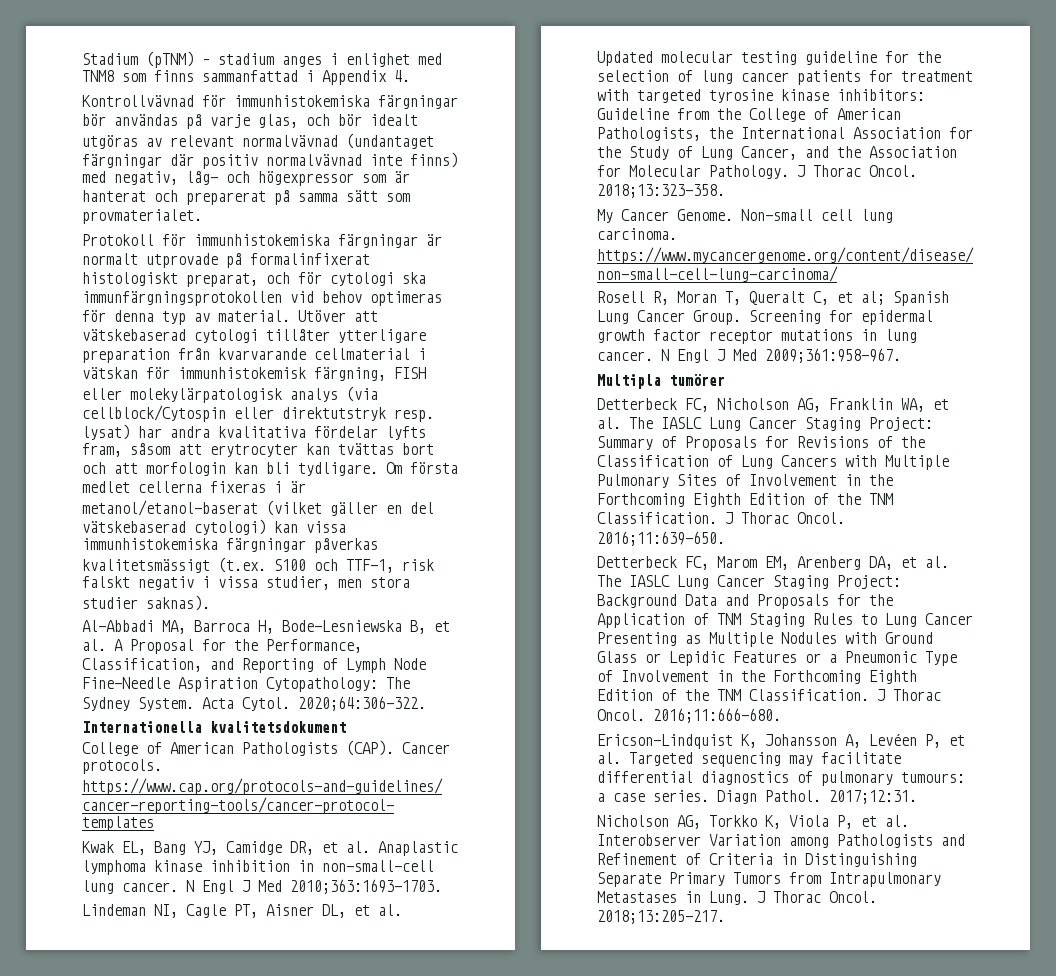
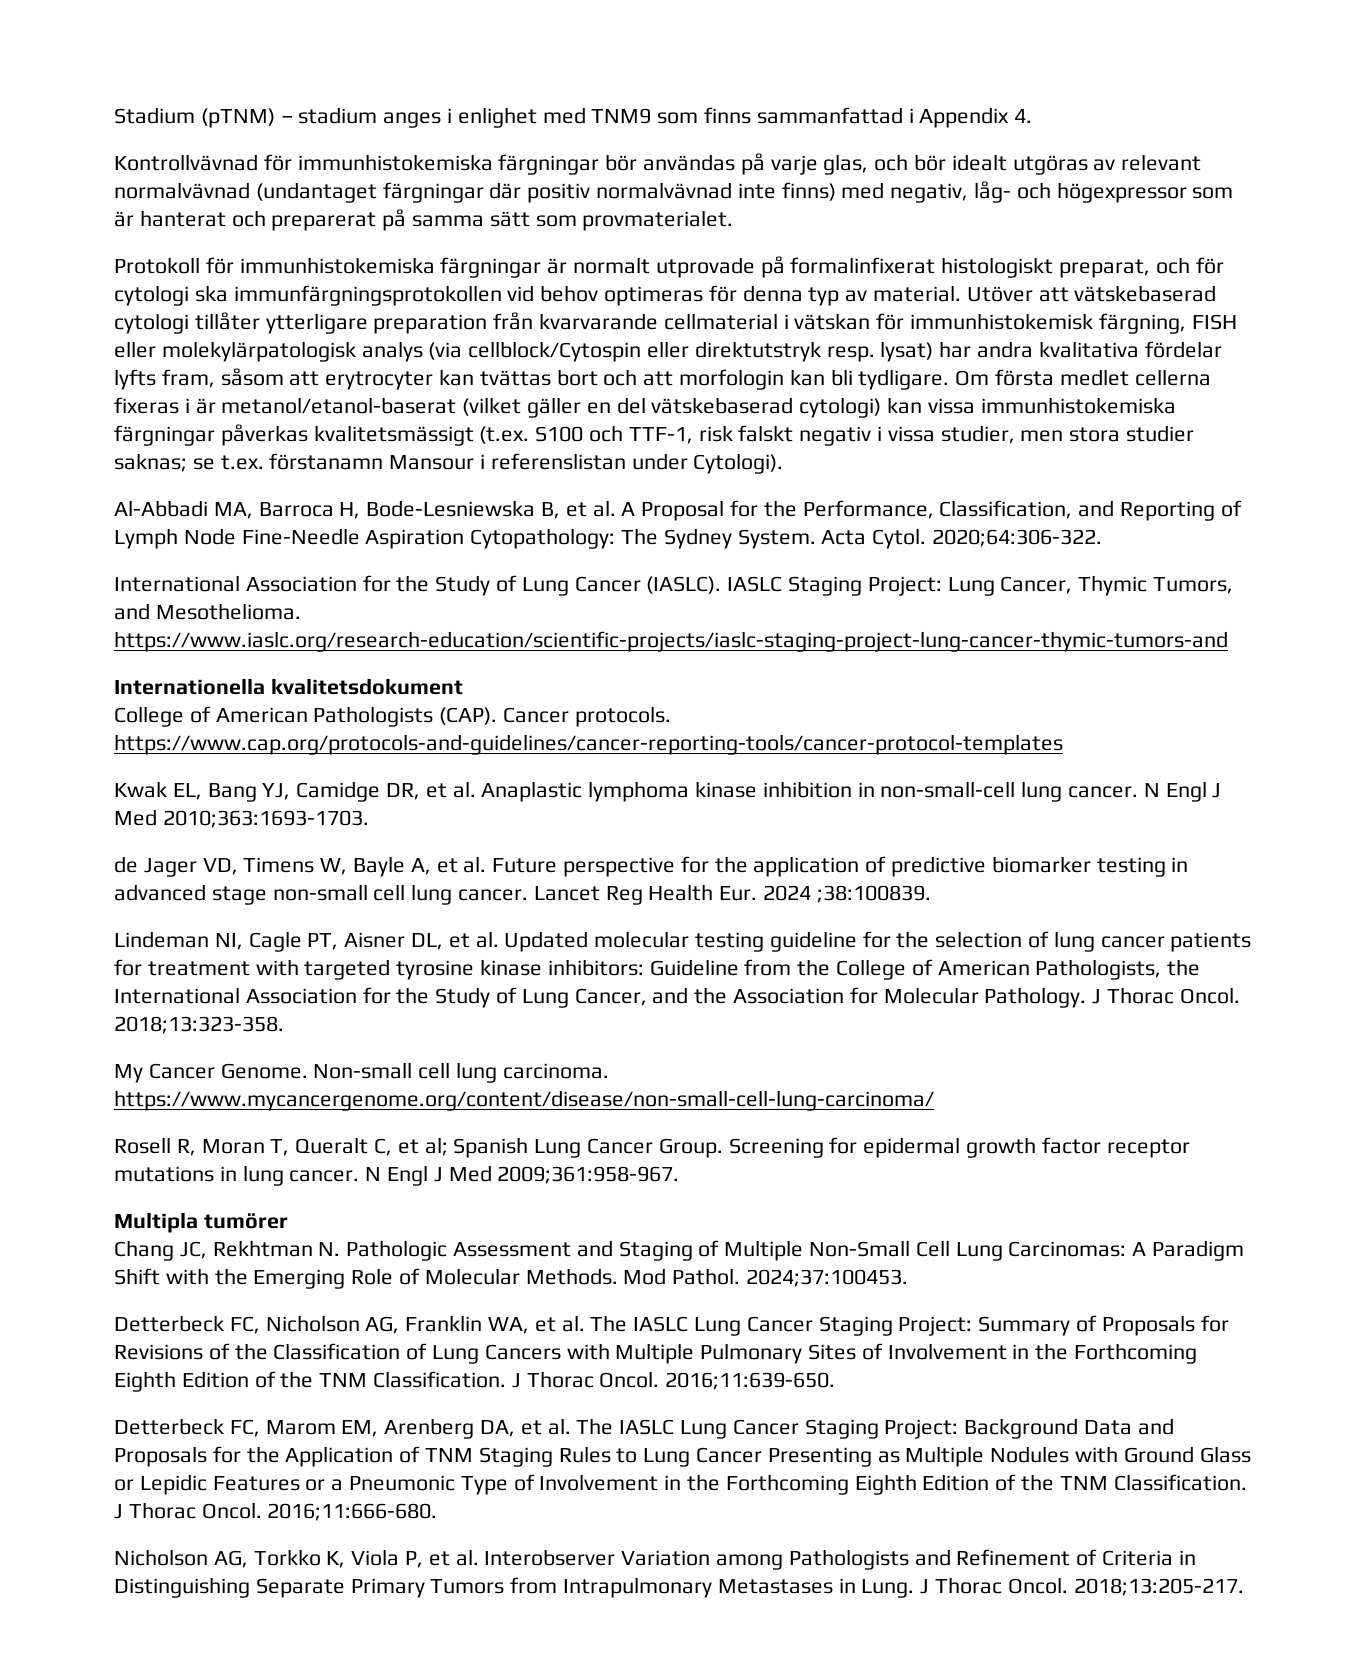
- Stadium (pTNM) – stadium anges i enlighet med TNM8 som finns sammanfattad i Appendix 4.
+ Stadium (pTNM) – stadium anges i enlighet med TNM9 som finns sammanfattad i Appendix 4.
- Om första medlet cellerna fixeras i är metanol/etanol-baserat (vilket gäller en del vätskebaserad cytologi) kan vissa immunhistokemiska färgningar påverkas kvalitetsmässigt (t.ex. S100 och TTF-1, risk falskt negativ i vissa studier, men stora studier saknas).
+ Om första medlet cellerna fixeras i är metanol/etanol-baserat (vilket gäller en del vätskebaserad cytologi) kan vissa immunhistokemiska färgningar påverkas kvalitetsmässigt (t.ex. S100 och TTF-1, risk falskt negativ i vissa studier, men stora studier saknas; se t.ex. förstanamn Mansour i referenslistan under Cytologi).
+ International Association for the Study of Lung Cancer (IASLC). IASLC Staging Project: Lung Cancer, Thymic Tumors, and Mesothelioma. https://www.iaslc.org/research-education/scientific-projects/iaslc-staging-project-lung-cancer-thymic-tumors-and
+ de Jager VD, Timens W, Bayle A, et al. Future perspective for the application of predictive biomarker testing in advanced stage non-small cell lung cancer. Lancet Reg Health Eur. 2024 ;38:100839.
+ Chang JC, Rekhtman N. Pathologic Assessment and Staging of Multiple Non-Small Cell Lung Carcinomas: A Paradigm Shift with the Emerging Role of Molecular Methods. Mod Pathol. 2024;37:100453.
- Ericson-Lindquist K, Johansson A, Levéen P, et al. Targeted sequencing may facilitate differential diagnostics of pulmonary tumours: a case series. Diagn Pathol. 2017;12:31.

